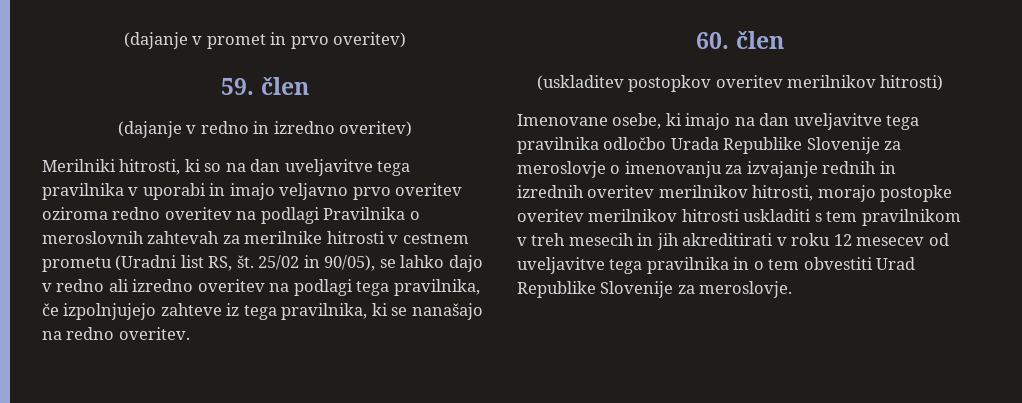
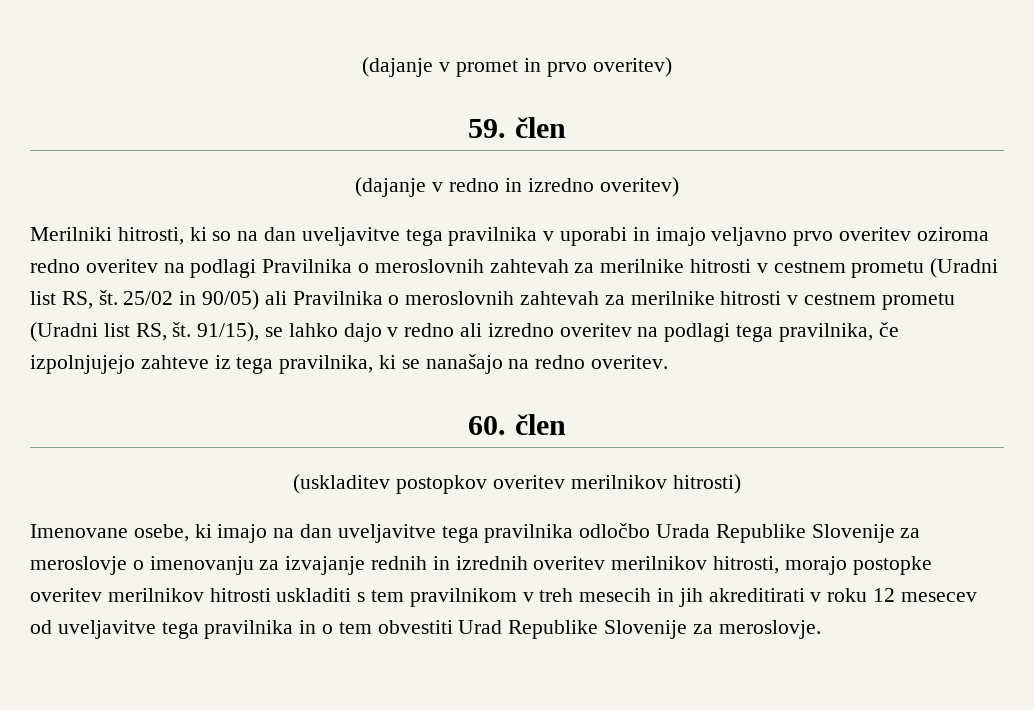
- 25/02 in 90/05), se lahko dajo v redno ali izredno overitev na podlagi tega pravilnika, če izpolnjujejo zahteve iz tega pravilnika, ki se nanašajo na redno overitev.
+ 25/02 in 90/05) ali Pravilnika o meroslovnih zahtevah za merilnike hitrosti v cestnem prometu (Uradni list RS, št. 91/15), se lahko dajo v redno ali izredno overitev na podlagi tega pravilnika, če izpolnjujejo zahteve iz tega pravilnika, ki se nanašajo na redno overitev.

